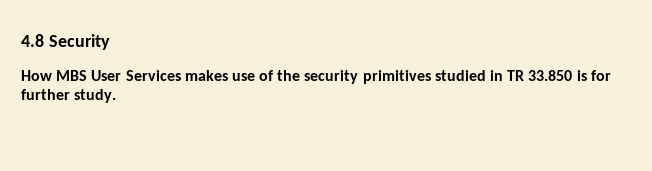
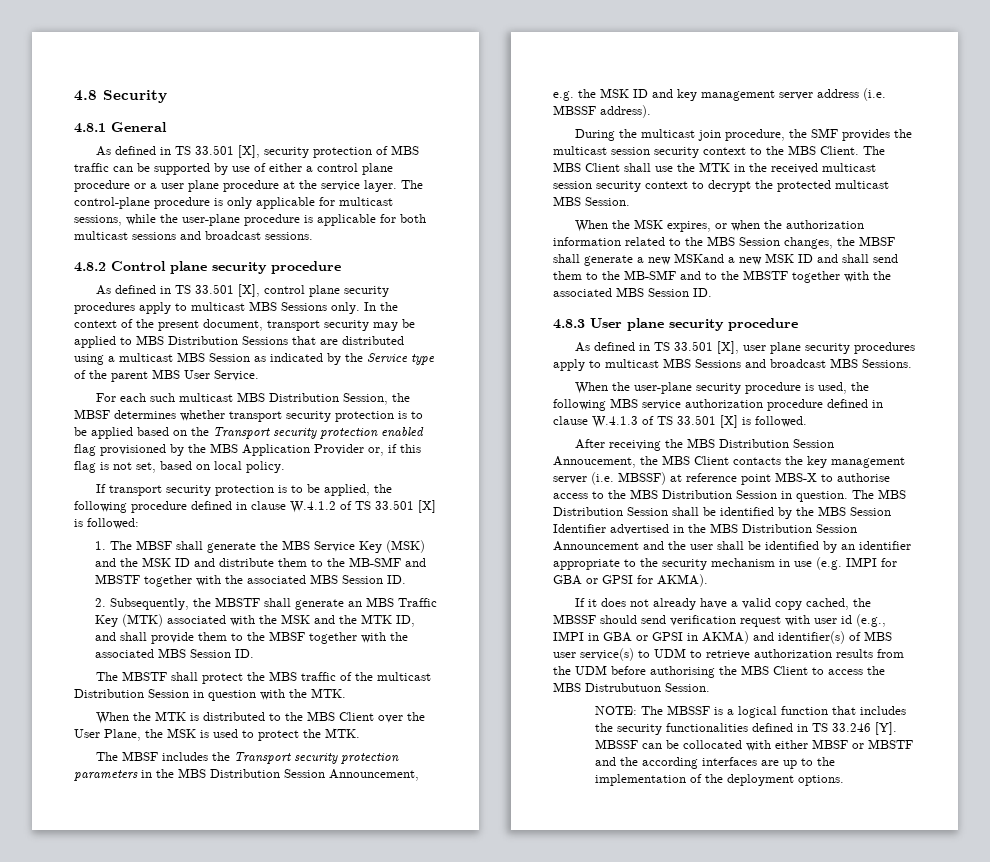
- How MBS User Services makes use of the security primitives studied in TR 33.850 is for further study.
+ 4.8.1 General
+ As defined in TS 33.501 [X], security protection of MBS traffic can be supported by use of either a control plane procedure or a user plane procedure at the service layer. The control-plane procedure is only applicable for multicast sessions, while the user-plane procedure is applicable for both multicast sessions and broadcast sessions.
+ 4.8.2 Control plane security procedure
+ As defined in TS 33.501 [X], control plane security procedures apply to multicast MBS Sessions only. In the context of the present document, transport security may be applied to MBS Distribution Sessions that are distributed using a multicast MBS Session as indicated by the Service type of the parent MBS User Service.
+ For each such multicast MBS Distribution Session, the MBSF determines whether transport security protection is to be applied based on the Transport security protection enabled flag provisioned by the MBS Application Provider or, if this flag is not set, based on local policy.
+ If transport security protection is to be applied, the following procedure defined in clause W.4.1.2 of TS 33.501 [X] is followed:
+ 1. The MBSF shall generate the MBS Service Key (MSK) and the MSK ID and distribute them to the MB-SMF and MBSTF together with the associated MBS Session ID.
+ 2. Subsequently, the MBSTF shall generate an MBS Traffic Key (MTK) associated with the MSK and the MTK ID, and shall provide them to the MBSF together with the associated MBS Session ID.
+ The MBSTF shall protect the MBS traffic of the multicast Distribution Session in question with the MTK.
+ When the MTK is distributed to the MBS Client over the User Plane, the MSK is used to protect the MTK.
+ The MBSF includes the Transport security protection parameters in the MBS Distribution Session Announcement, e.g. the MSK ID and key management server address (i.e. MBSSF address).
+ During the multicast join procedure, the SMF provides the multicast session security context to the MBS Client. The MBS Client shall use the MTK in the received multicast session security context to decrypt the protected multicast MBS Session.
+ When the MSK expires, or when the authorization information related to the MBS Session changes, the MBSF shall generate a new MSKand a new MSK ID and shall send them to the MB-SMF and to the MBSTF together with the associated MBS Session ID.
+ 4.8.3 User plane security procedure
+ As defined in TS 33.501 [X], user plane security procedures apply to multicast MBS Sessions and broadcast MBS Sessions.
+ When the user-plane security procedure is used, the following MBS service authorization procedure defined in clause W.4.1.3 of TS 33.501 [X] is followed.
+ After receiving the MBS Distribution Session Annoucement, the MBS Client contacts the key management server (i.e. MBSSF) at reference point MBS-X to authorise access to the MBS Distribution Session in question. The MBS Distribution Session shall be identified by the MBS Session Identifier advertised in the MBS Distribution Session Announcement and the user shall be identified by an identifier appropriate to the security mechanism in use (e.g. IMPI for GBA or GPSI for AKMA).
+ If it does not already have a valid copy cached, the MBSSF should send verification request with user id (e.g., IMPI in GBA or GPSI in AKMA) and identifier(s) of MBS user service(s) to UDM to retrieve authorization results from the UDM before authorising the MBS Client to access the MBS Distrubutuon Session.
+ NOTE: The MBSSF is a logical function that includes the security functionalities defined in TS 33.246 [Y]. MBSSF can be collocated with either MBSF or MBSTF and the according interfaces are up to the implementation of the deployment options.

